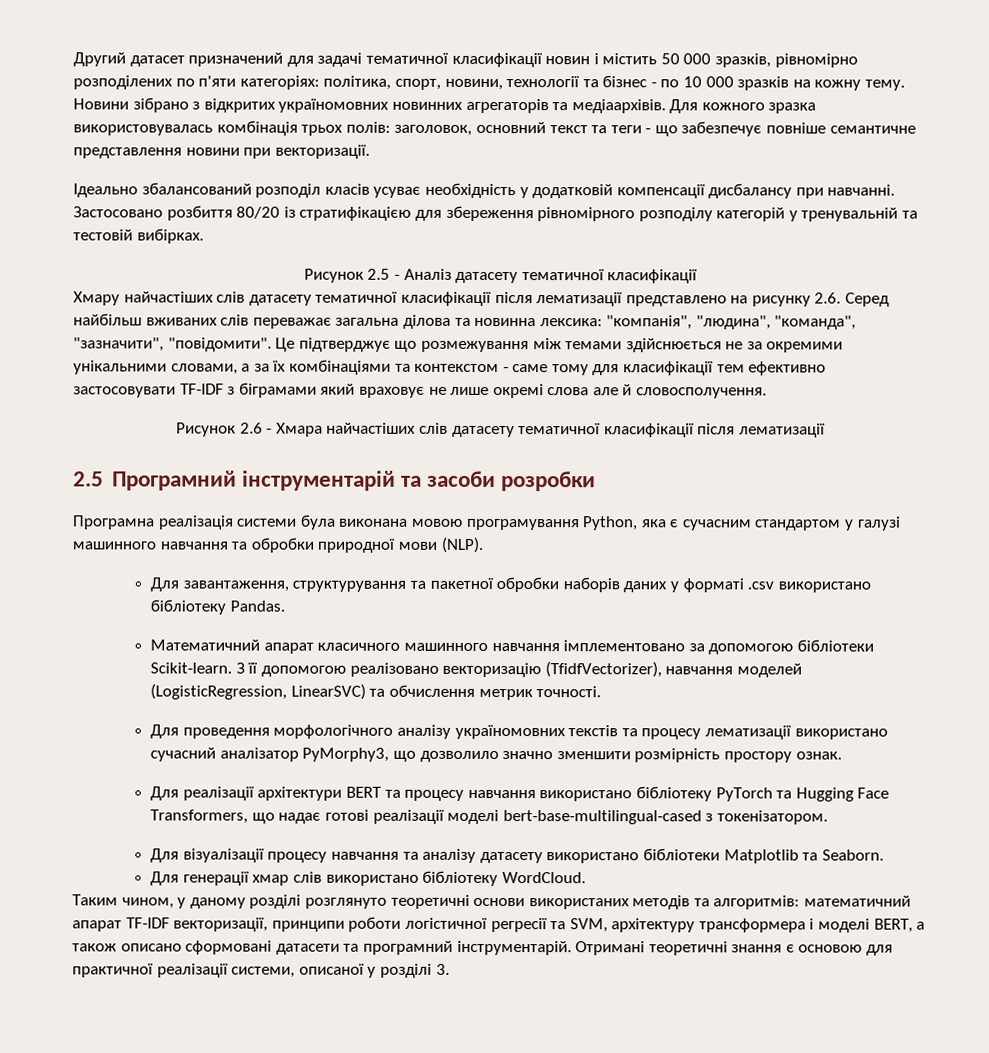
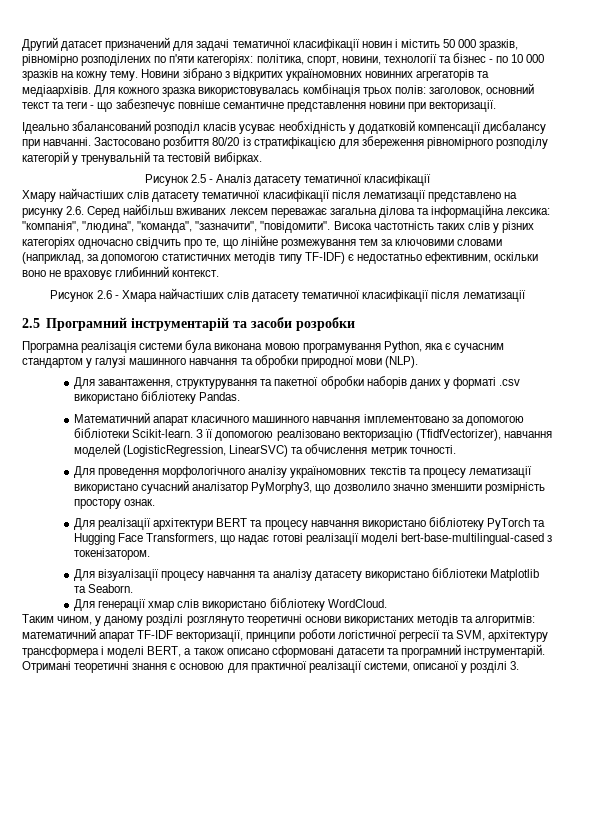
- Хмару найчастіших слів датасету тематичної класифікації після лематизації представлено на рисунку 2.6. Серед найбільш вживаних слів переважає загальна ділова та новинна лексика: "компанія", "людина", "команда", "зазначити", "повідомити".
+ Хмару найчастіших слів датасету тематичної класифікації після лематизації представлено на рисунку 2.6. Серед найбільш вживаних лексем переважає загальна ділова та інформаційна лексика: "компанія", "людина", "команда", "зазначити", "повідомити".
- Це підтверджує що розмежування між темами здійснюється не за окремими унікальними словами, а за їх комбінаціями та контекстом - саме тому для класифікації тем ефективно застосовувати TF-IDF з біграмами який враховує не лише окремі слова але й словосполучення.
+ Висока частотність таких слів у різних категоріях одночасно свідчить про те, що лінійне розмежування тем за ключовими словами (наприклад, за допомогою статистичних методів типу TF-IDF) є недостатньо ефективним, оскільки воно не враховує глибинний контекст.

